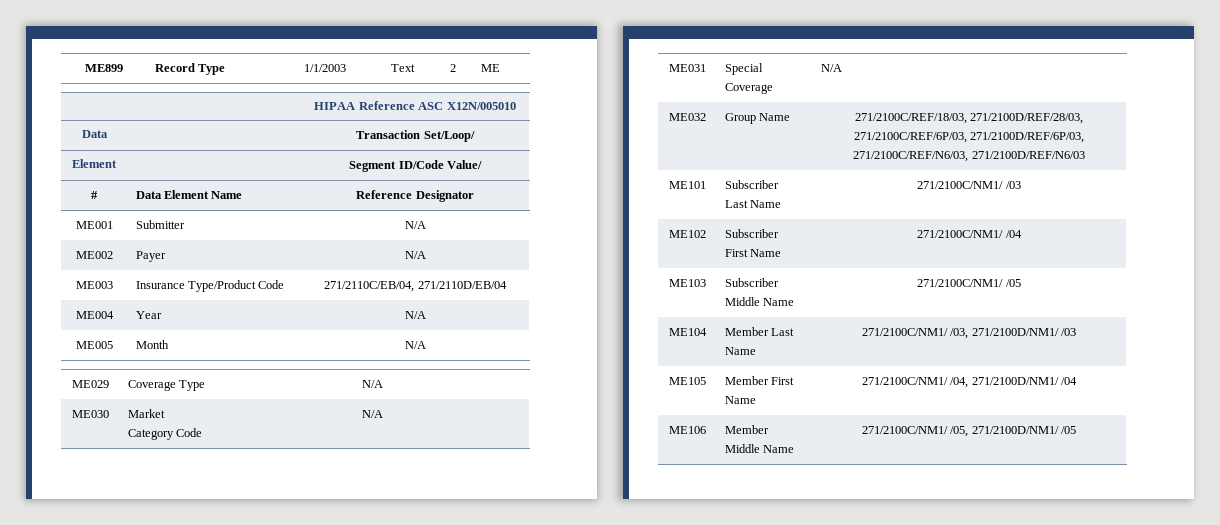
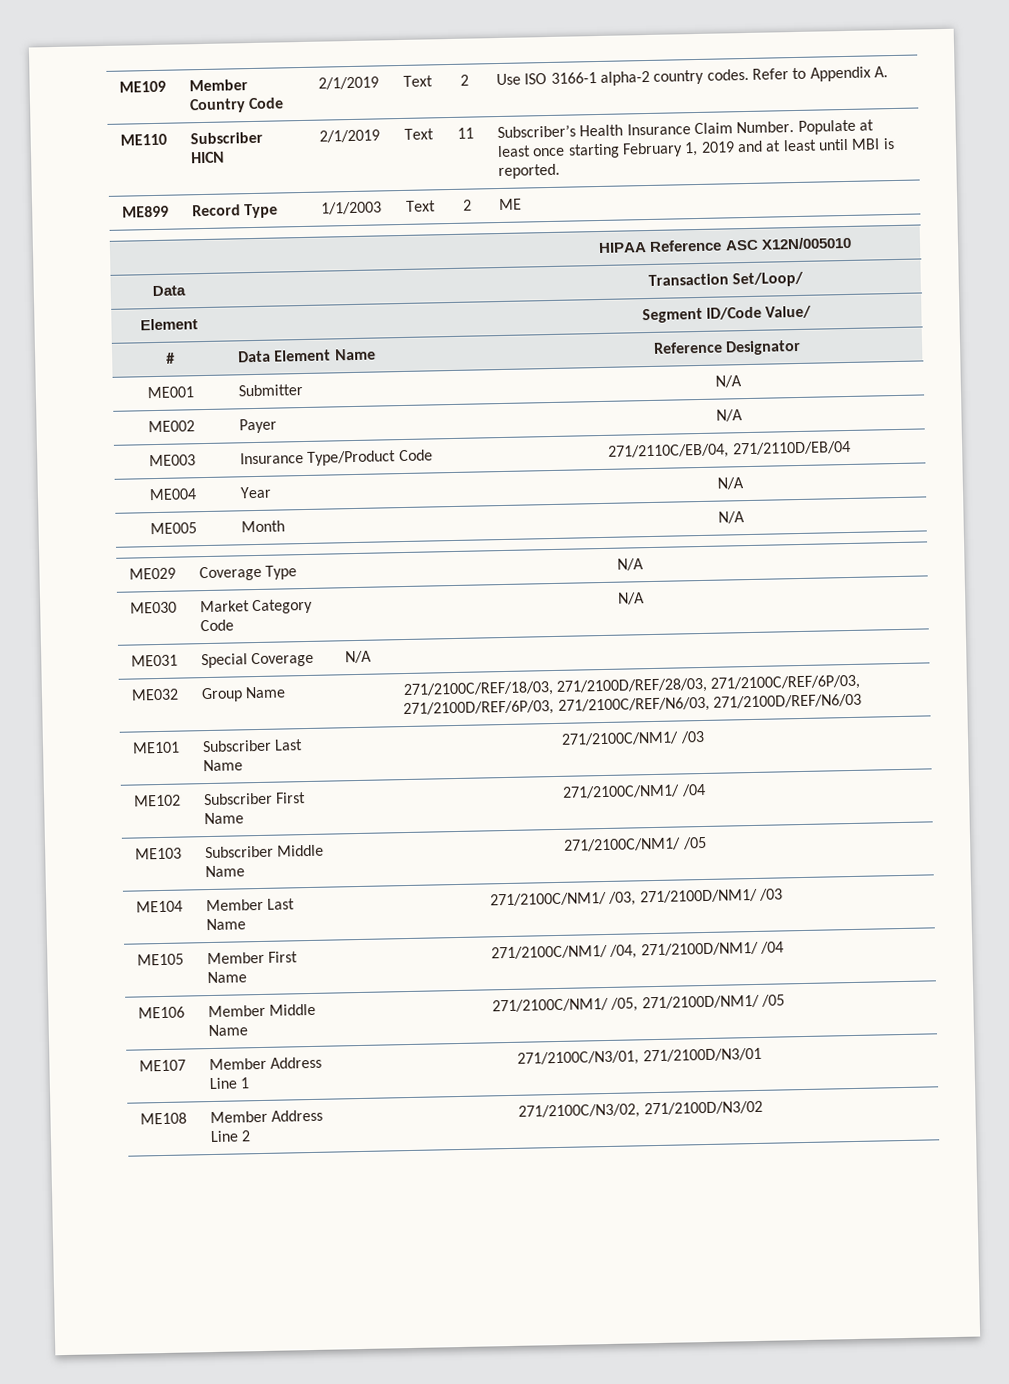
+ ME109 | Member Country Code | 2/1/2019 | Text | 2 | Use ISO 3166-1 alpha-2 country codes. Refer to Appendix A.
+ ME110 | Subscriber HICN | 2/1/2019 | Text | 11 | Subscriber’s Health Insurance Claim Number. Populate at least once starting February 1, 2019 and at least until MBI is reported.
+ ME107 | Member Address Line 1 | 271/2100C/N3/01, 271/2100D/N3/01
+ ME108 | Member Address Line 2 | 271/2100C/N3/02, 271/2100D/N3/02

